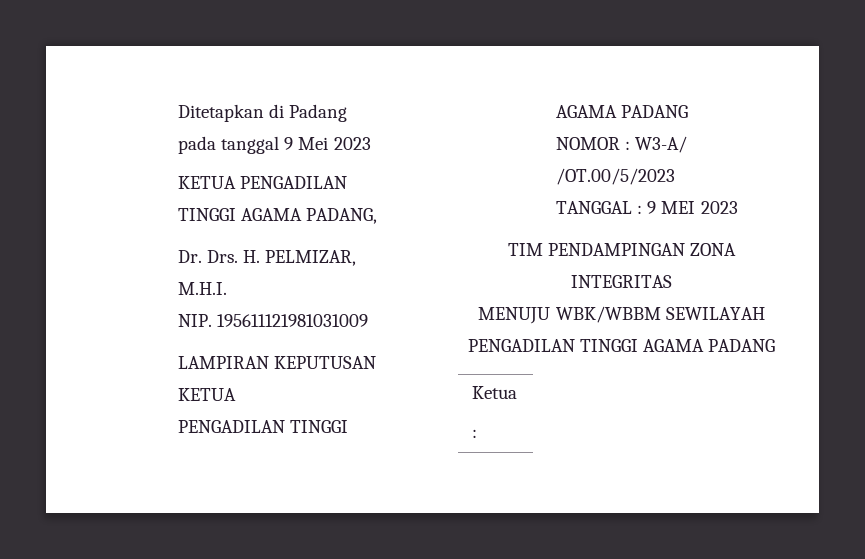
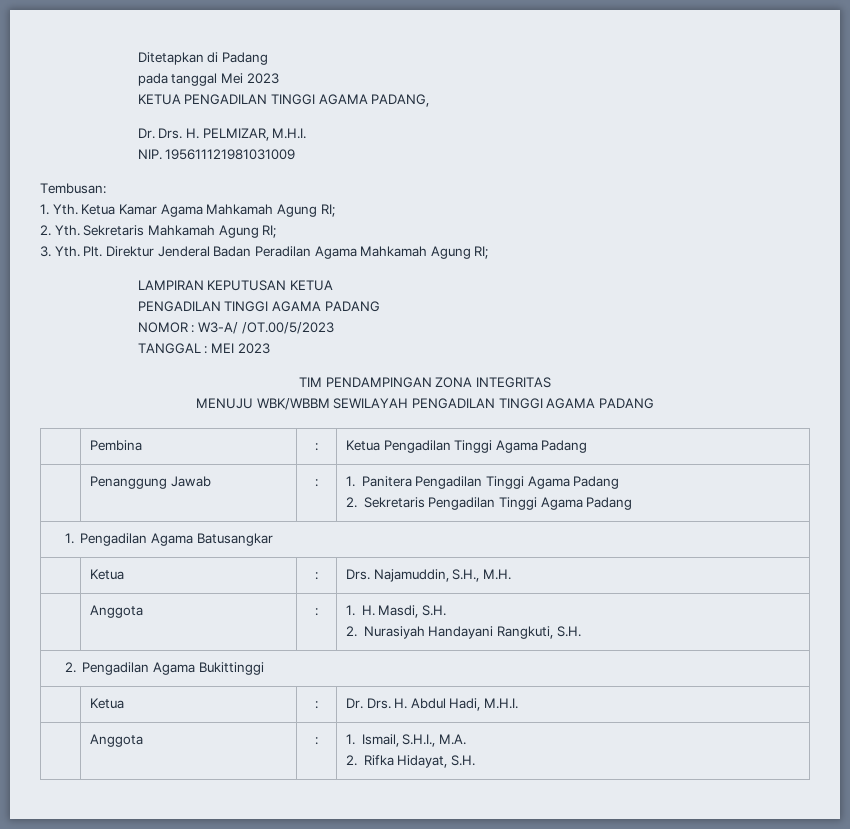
- pada tanggal 9 Mei 2023
+ pada tanggal Mei 2023
+ Tembusan:
+ 1. Yth. Ketua Kamar Agama Mahkamah Agung RI;
+ 2. Yth. Sekretaris Mahkamah Agung RI;
+ 3. Yth. Plt. Direktur Jenderal Badan Peradilan Agama Mahkamah Agung RI;
- TANGGAL : 9 MEI 2023
+ TANGGAL : MEI 2023
- Ketua
- :
+ | Pembina | : | Ketua Pengadilan Tinggi Agama Padang
+ | Penanggung Jawab | : | 1. Panitera Pengadilan Tinggi Agama Padang
+ 2. Sekretaris Pengadilan Tinggi Agama Padang
+ 1. Pengadilan Agama Batusangkar
+ | Ketua | : | Drs. Najamuddin, S.H., M.H.
+ | Anggota | : | 1. H. Masdi, S.H.
+ 2. Nurasiyah Handayani Rangkuti, S.H.
+ 2. Pengadilan Agama Bukittinggi
+ | Ketua | : | Dr. Drs. H. Abdul Hadi, M.H.I.
+ | Anggota | : | 1. Ismail, S.H.I., M.A.
+ 2. Rifka Hidayat, S.H.

